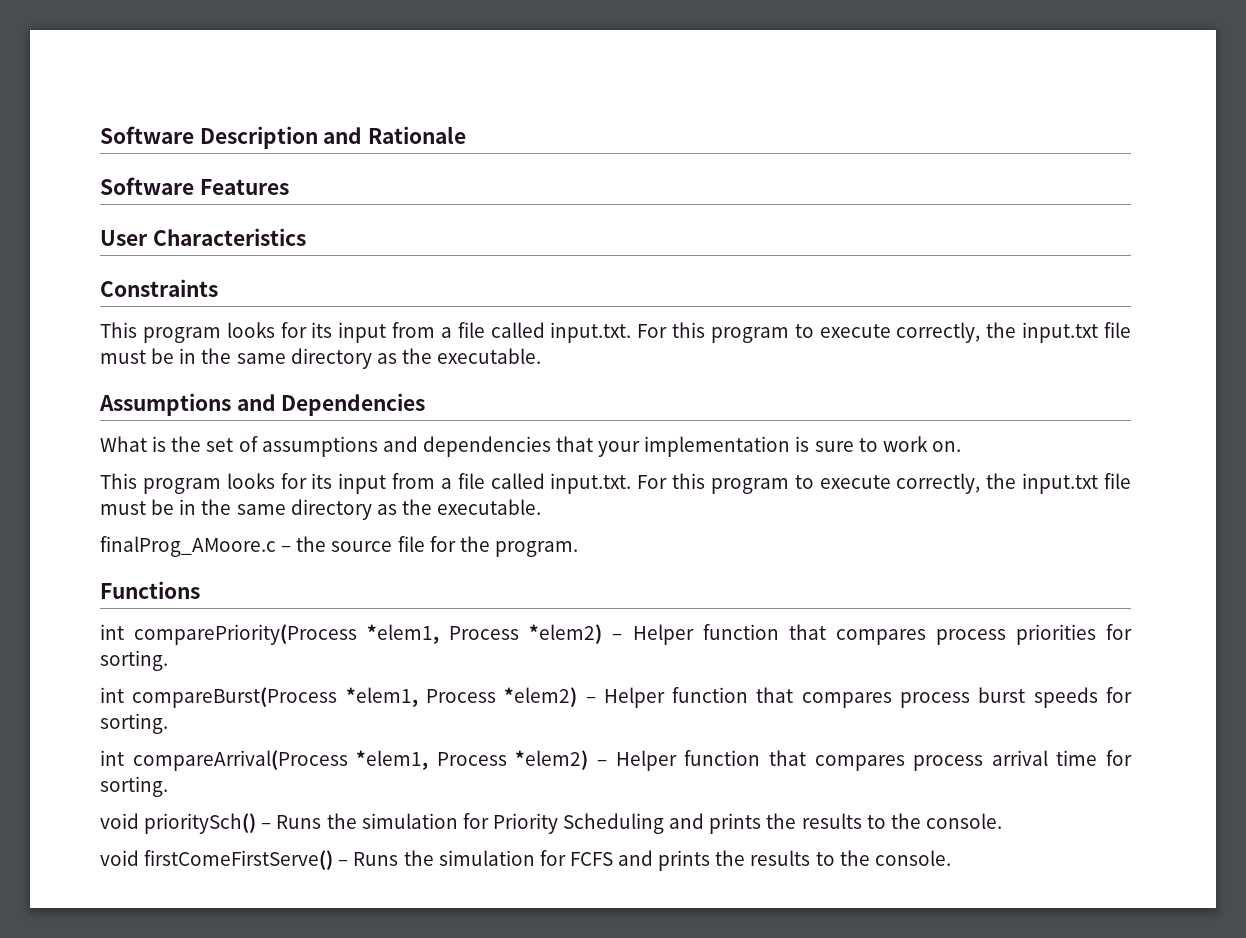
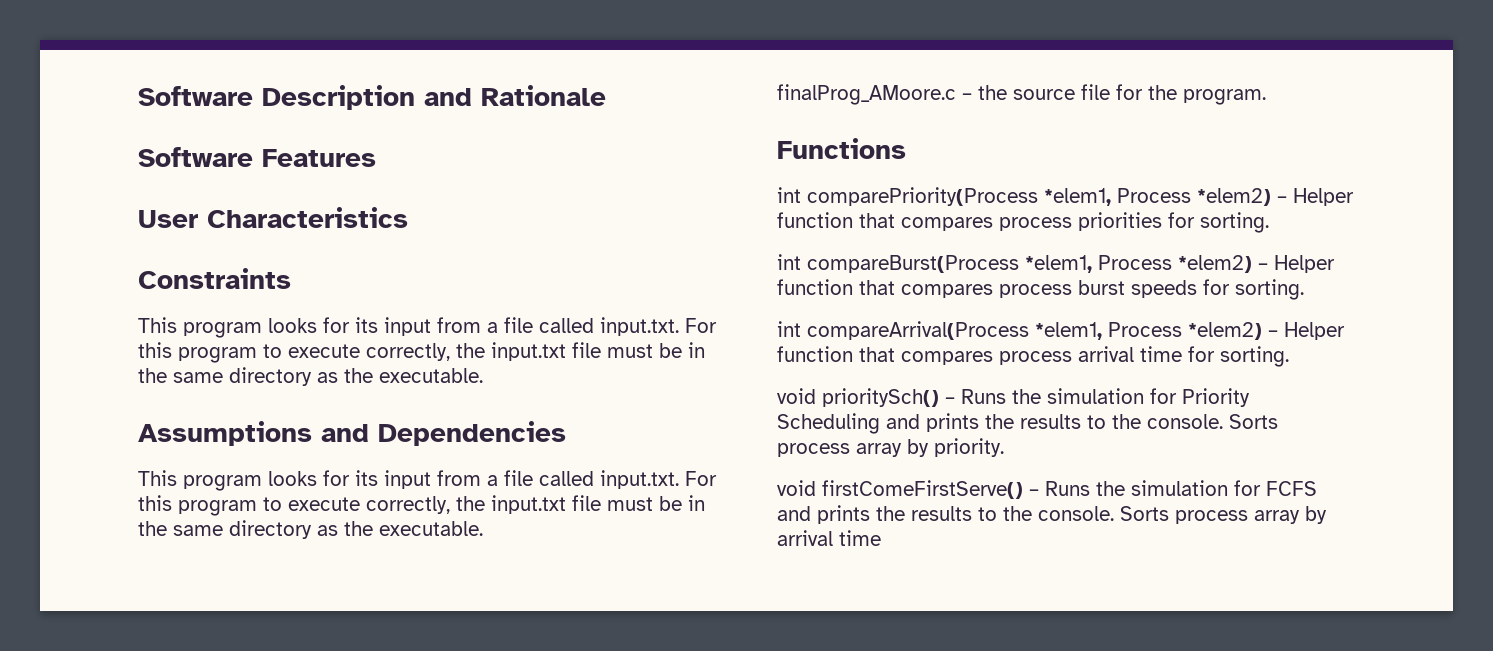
- What is the set of assumptions and dependencies that your implementation is sure to work on.
+ Sorts process array by priority.
+ Sorts process array by arrival time

